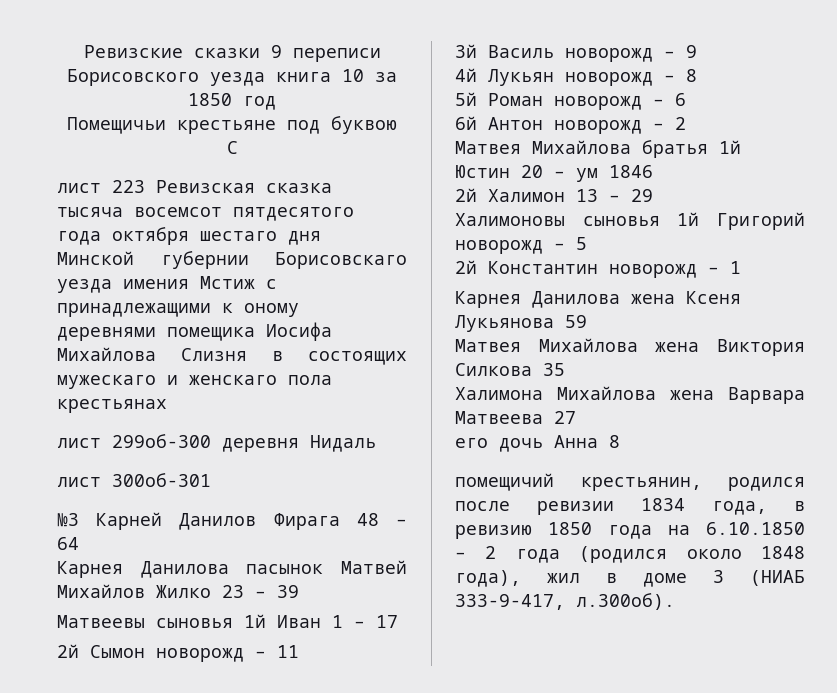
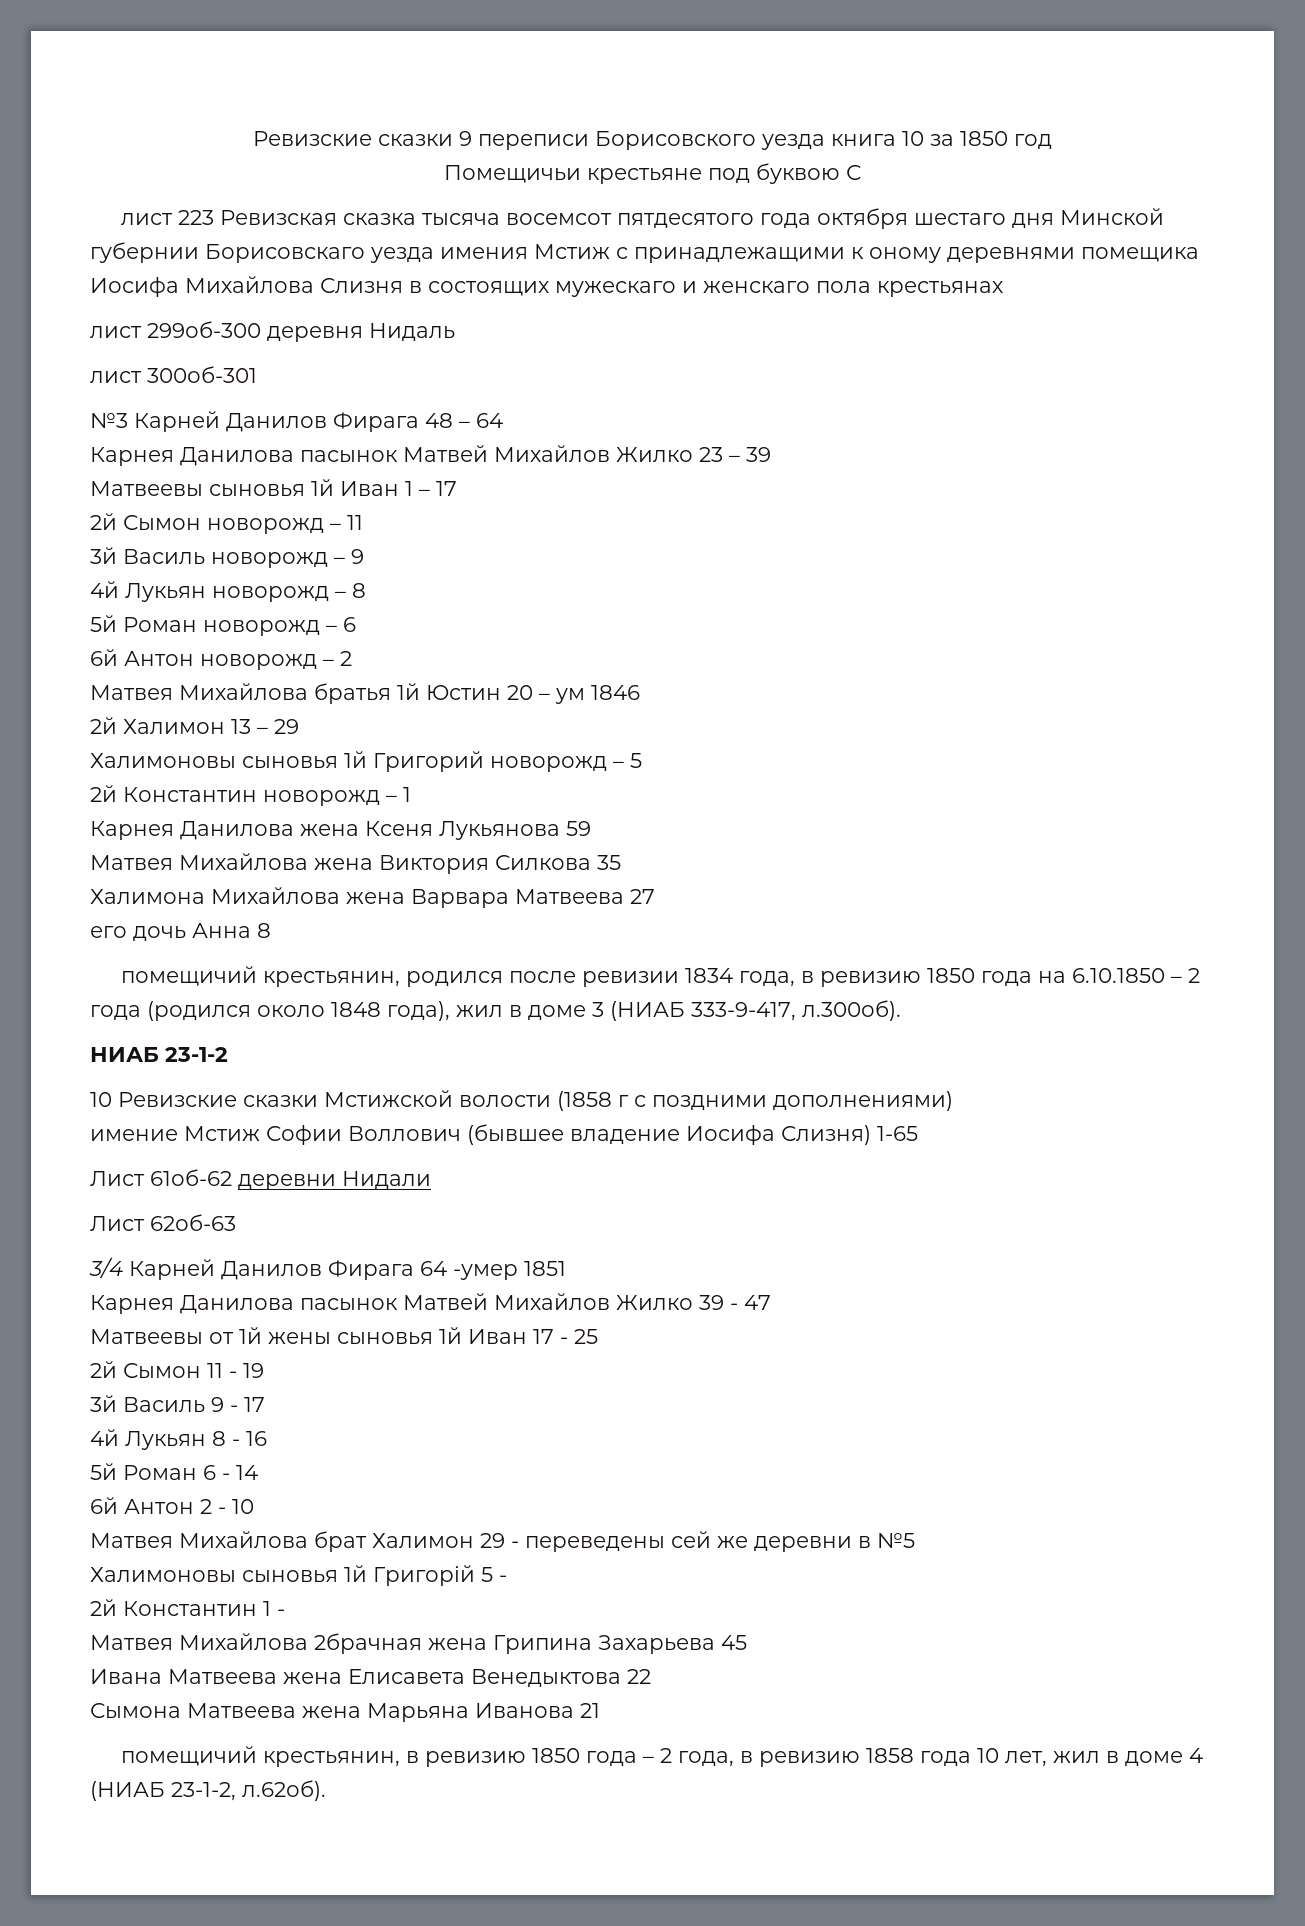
+ НИАБ 23-1-2
+ 10 Ревизские сказки Мстижской волости (1858 г с поздними дополнениями)
+ имение Мстиж Софии Воллович (бывшее владение Иосифа Слизня) 1-65
+ Лист 61об-62 деревни Нидали
+ Лист 62об-63
+ 3/4 Карней Данилов Фирага 64 -умер 1851
+ Карнея Данилова пасынок Матвей Михайлов Жилко 39 - 47
+ Матвеевы от 1й жены сыновья 1й Иван 17 - 25
+ 2й Сымон 11 - 19
+ 3й Василь 9 - 17
+ 4й Лукьян 8 - 16
+ 5й Роман 6 - 14
+ 6й Антон 2 - 10
+ Матвея Михайлова брат Халимон 29 - переведены сей же деревни в №5
+ Халимоновы сыновья 1й Григорiй 5 -
+ 2й Константин 1 -
+ Матвея Михайлова 2брачная жена Грипина Захарьева 45
+ Ивана Матвеева жена Елисавета Венедыктова 22
+ Сымона Матвеева жена Марьяна Иванова 21
+ помещичий крестьянин, в ревизию 1850 года – 2 года, в ревизию 1858 года 10 лет, жил в доме 4 (НИАБ 23-1-2, л.62об).

